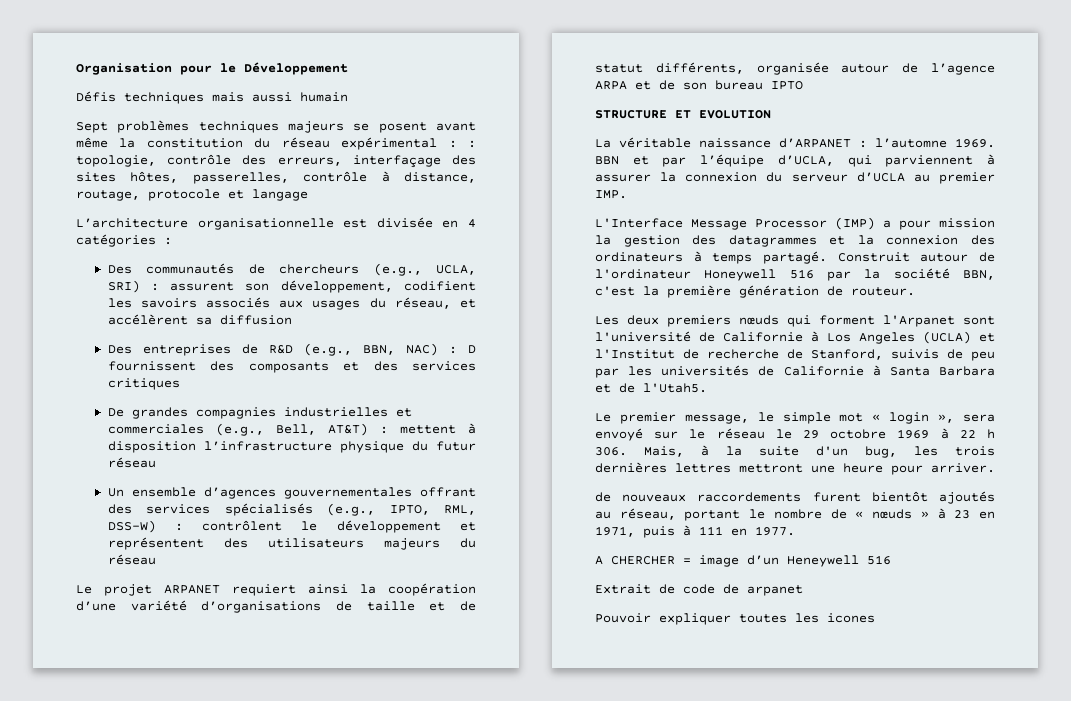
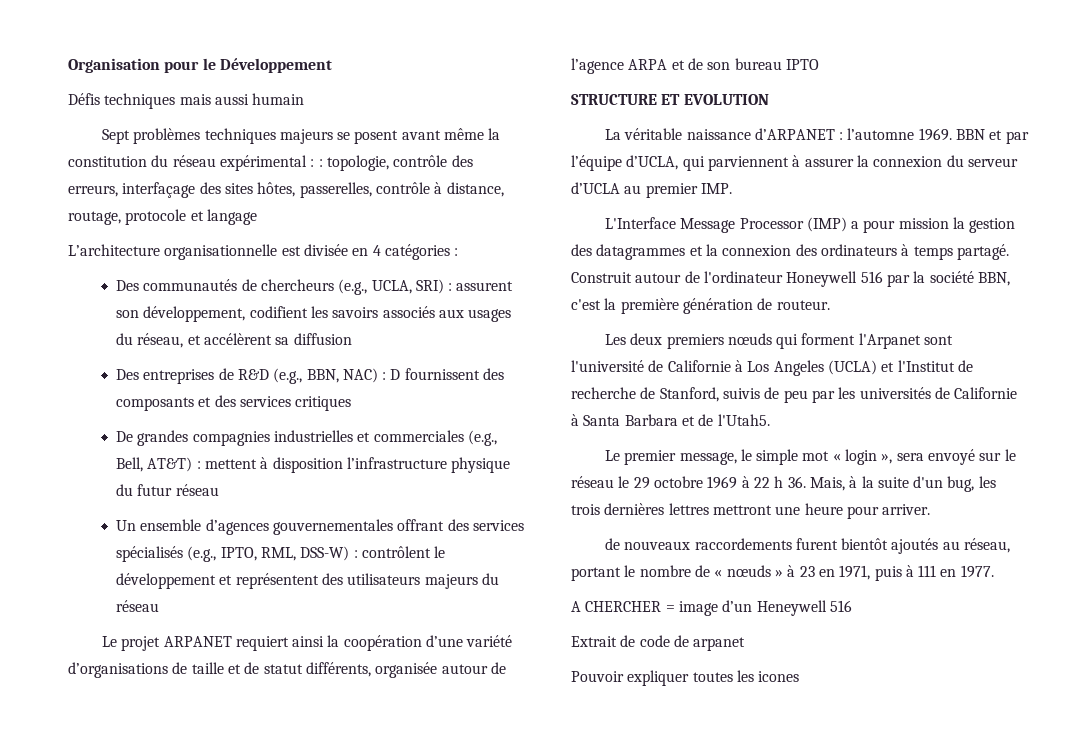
- Le premier message, le simple mot « login », sera envoyé sur le réseau le 29 octobre 1969 à 22 h 306. Mais, à la suite d'un bug, les trois dernières lettres mettront une heure pour arriver.
+ Le premier message, le simple mot « login », sera envoyé sur le réseau le 29 octobre 1969 à 22 h 36. Mais, à la suite d'un bug, les trois dernières lettres mettront une heure pour arriver.

